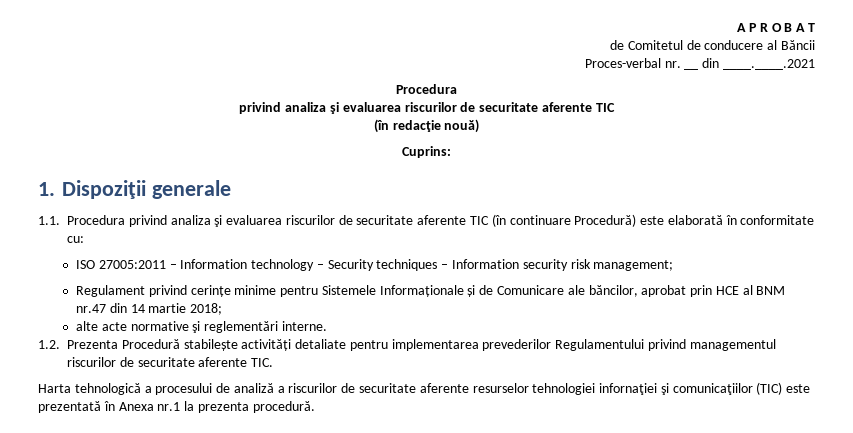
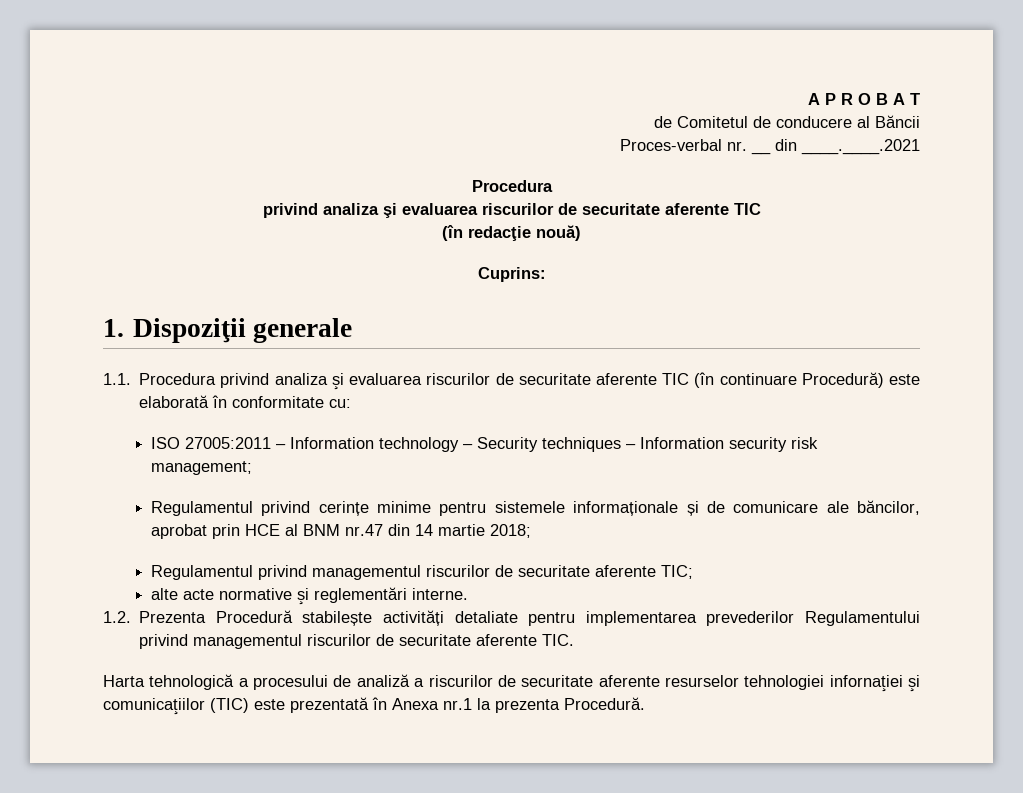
- Regulament privind cerințe minime pentru Sistemele Informaționale și de Comunicare ale băncilor, aprobat prin HCE al BNM nr.47 din 14 martie 2018;
+ Regulamentul privind cerințe minime pentru sistemele informaționale și de comunicare ale băncilor, aprobat prin HCE al BNM nr.47 din 14 martie 2018;
+ Regulamentul privind managementul riscurilor de securitate aferente TIC;
- Harta tehnologică a procesului de analiză a riscurilor de securitate aferente resurselor tehnologiei infornaţiei şi comunicaţiilor (TIC) este prezentată în Anexa nr.1 la prezenta procedură.
+ Harta tehnologică a procesului de analiză a riscurilor de securitate aferente resurselor tehnologiei infornaţiei şi comunicaţiilor (TIC) este prezentată în Anexa nr.1 la prezenta Procedură.

